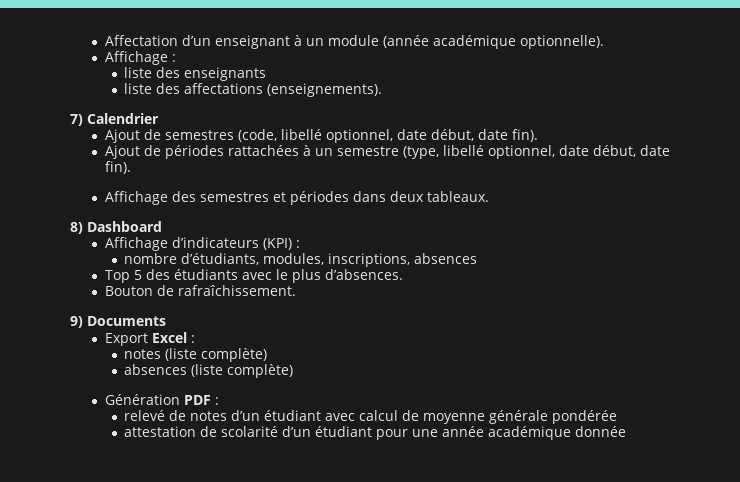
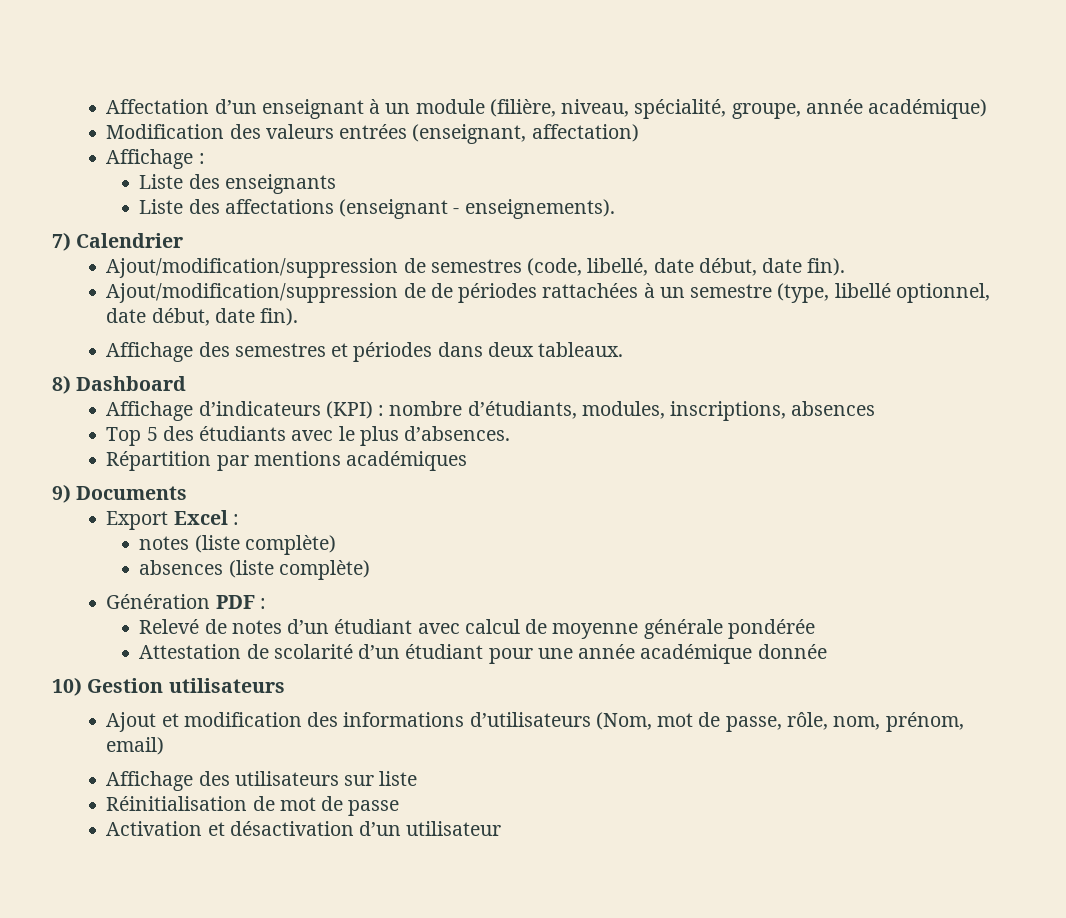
- Affectation d’un enseignant à un module (année académique optionnelle).
+ Affectation d’un enseignant à un module (filière, niveau, spécialité, groupe, année académique)
+ Modification des valeurs entrées (enseignant, affectation)
- liste des enseignants
+ Liste des enseignants
- liste des affectations (enseignements).
+ Liste des affectations (enseignant - enseignements).
- Ajout de semestres (code, libellé optionnel, date début, date fin).
- Ajout de périodes rattachées à un semestre (type, libellé optionnel, date début, date fin).
+ Ajout/modification/suppression de semestres (code, libellé, date début, date fin).
+ Ajout/modification/suppression de de périodes rattachées à un semestre (type, libellé optionnel, date début, date fin).
- Affichage d’indicateurs (KPI) :
- nombre d’étudiants, modules, inscriptions, absences
+ Affichage d’indicateurs (KPI) : nombre d’étudiants, modules, inscriptions, absences
- Bouton de rafraîchissement.
+ Répartition par mentions académiques
- relevé de notes d’un étudiant avec calcul de moyenne générale pondérée
+ Relevé de notes d’un étudiant avec calcul de moyenne générale pondérée
- attestation de scolarité d’un étudiant pour une année académique donnée
+ Attestation de scolarité d’un étudiant pour une année académique donnée
+ 10) Gestion utilisateurs
+ Ajout et modification des informations d’utilisateurs (Nom, mot de passe, rôle, nom, prénom, email)
+ Affichage des utilisateurs sur liste
+ Réinitialisation de mot de passe
+ Activation et désactivation d’un utilisateur

